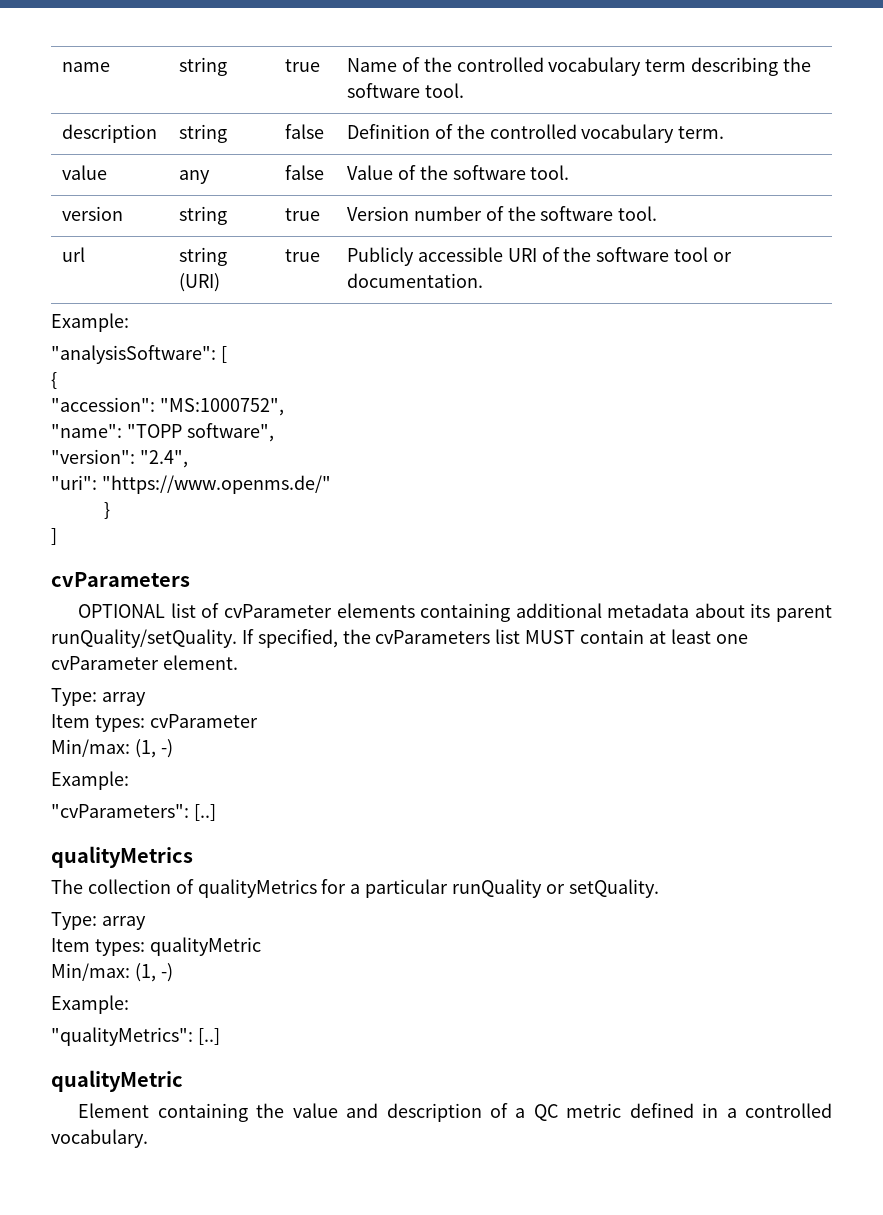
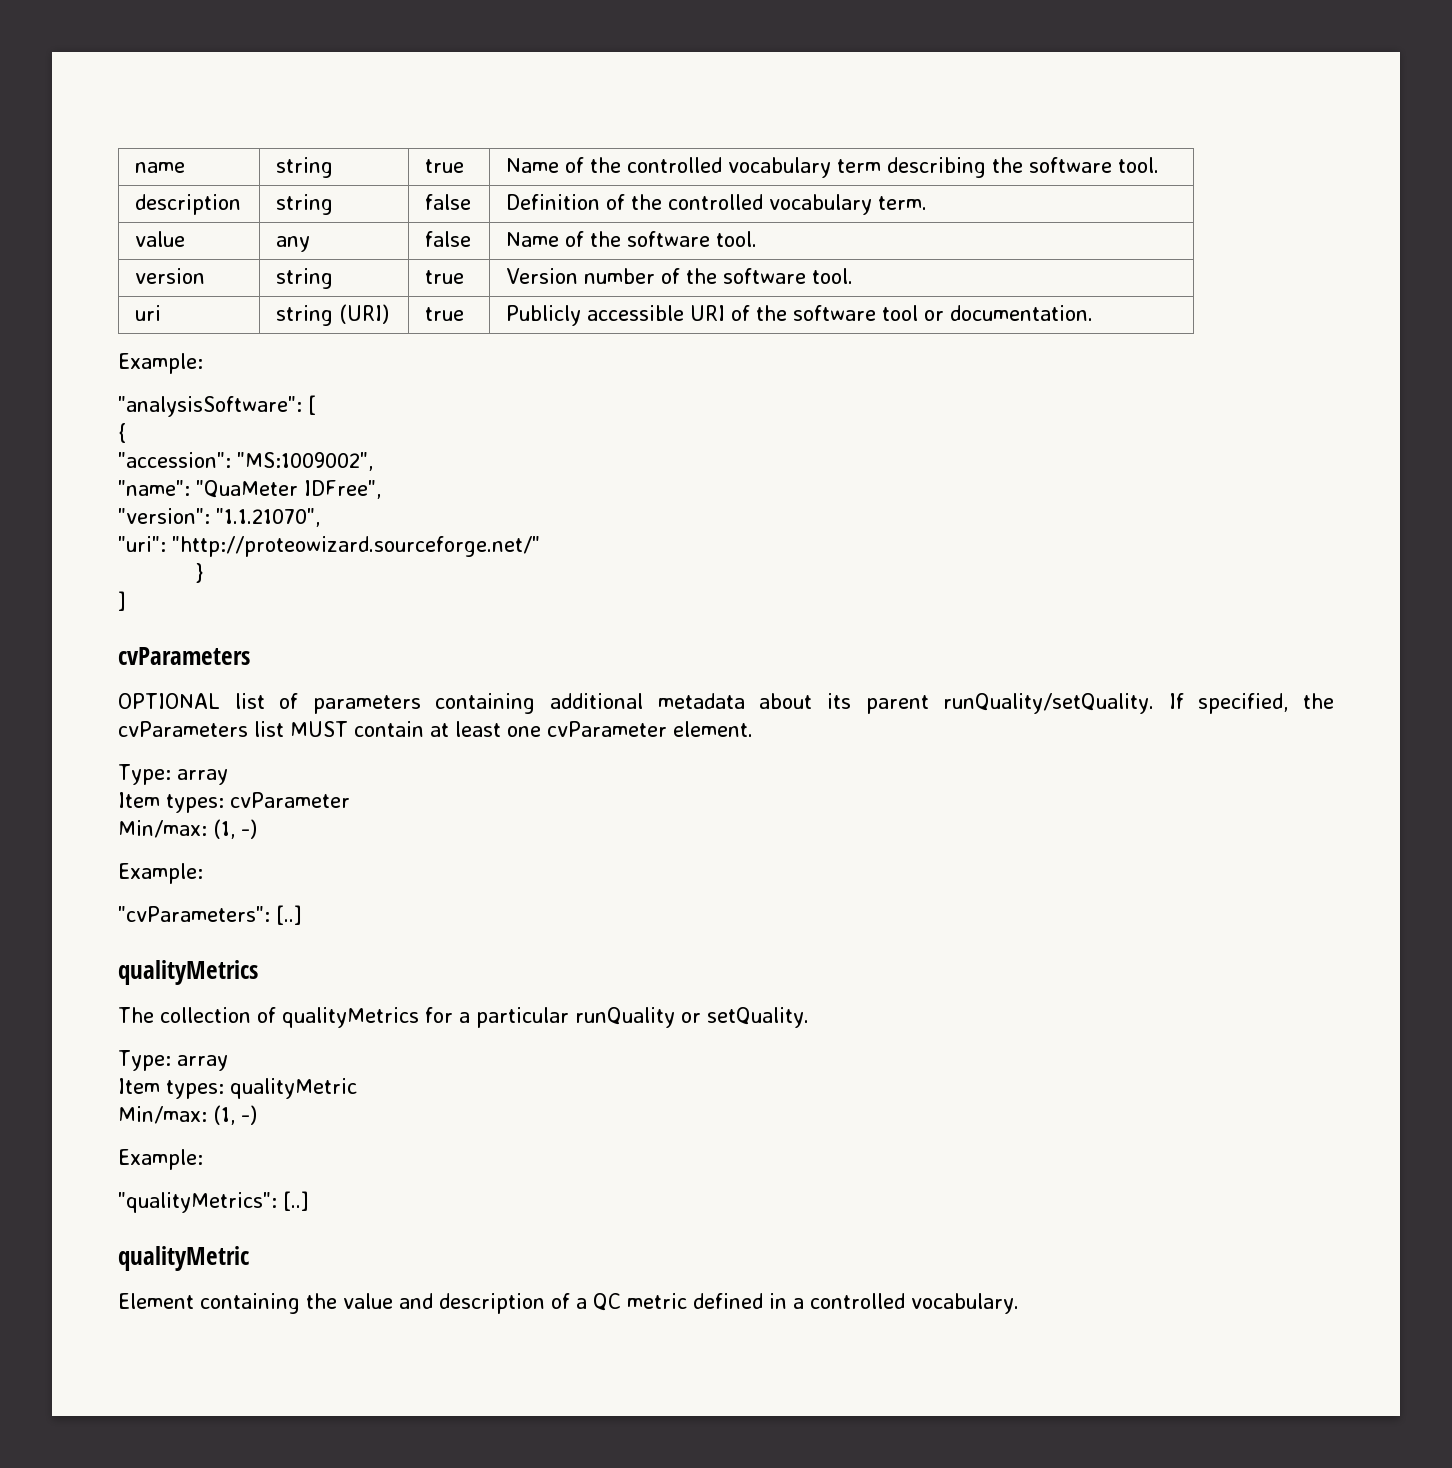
- value | any | false | Value of the software tool.
+ value | any | false | Name of the software tool.
- url | string (URI) | true | Publicly accessible URI of the software tool or documentation.
+ uri | string (URI) | true | Publicly accessible URI of the software tool or documentation.
- "accession": "MS:1000752",
+ "accession": "MS:1009002",
- "name": "TOPP software",
+ "name": "QuaMeter IDFree",
- "version": "2.4",
+ "version": "1.1.21070",
- "uri": "https://www.openms.de/"
+ "uri": "http://proteowizard.sourceforge.net/"
- OPTIONAL list of cvParameter elements containing additional metadata about its parent runQuality/setQuality.
+ OPTIONAL list of parameters containing additional metadata about its parent runQuality/setQuality.

